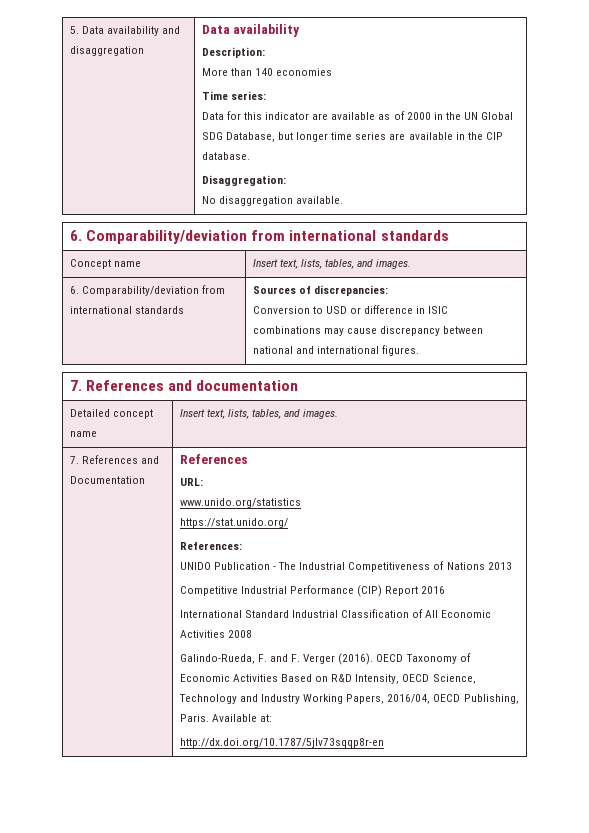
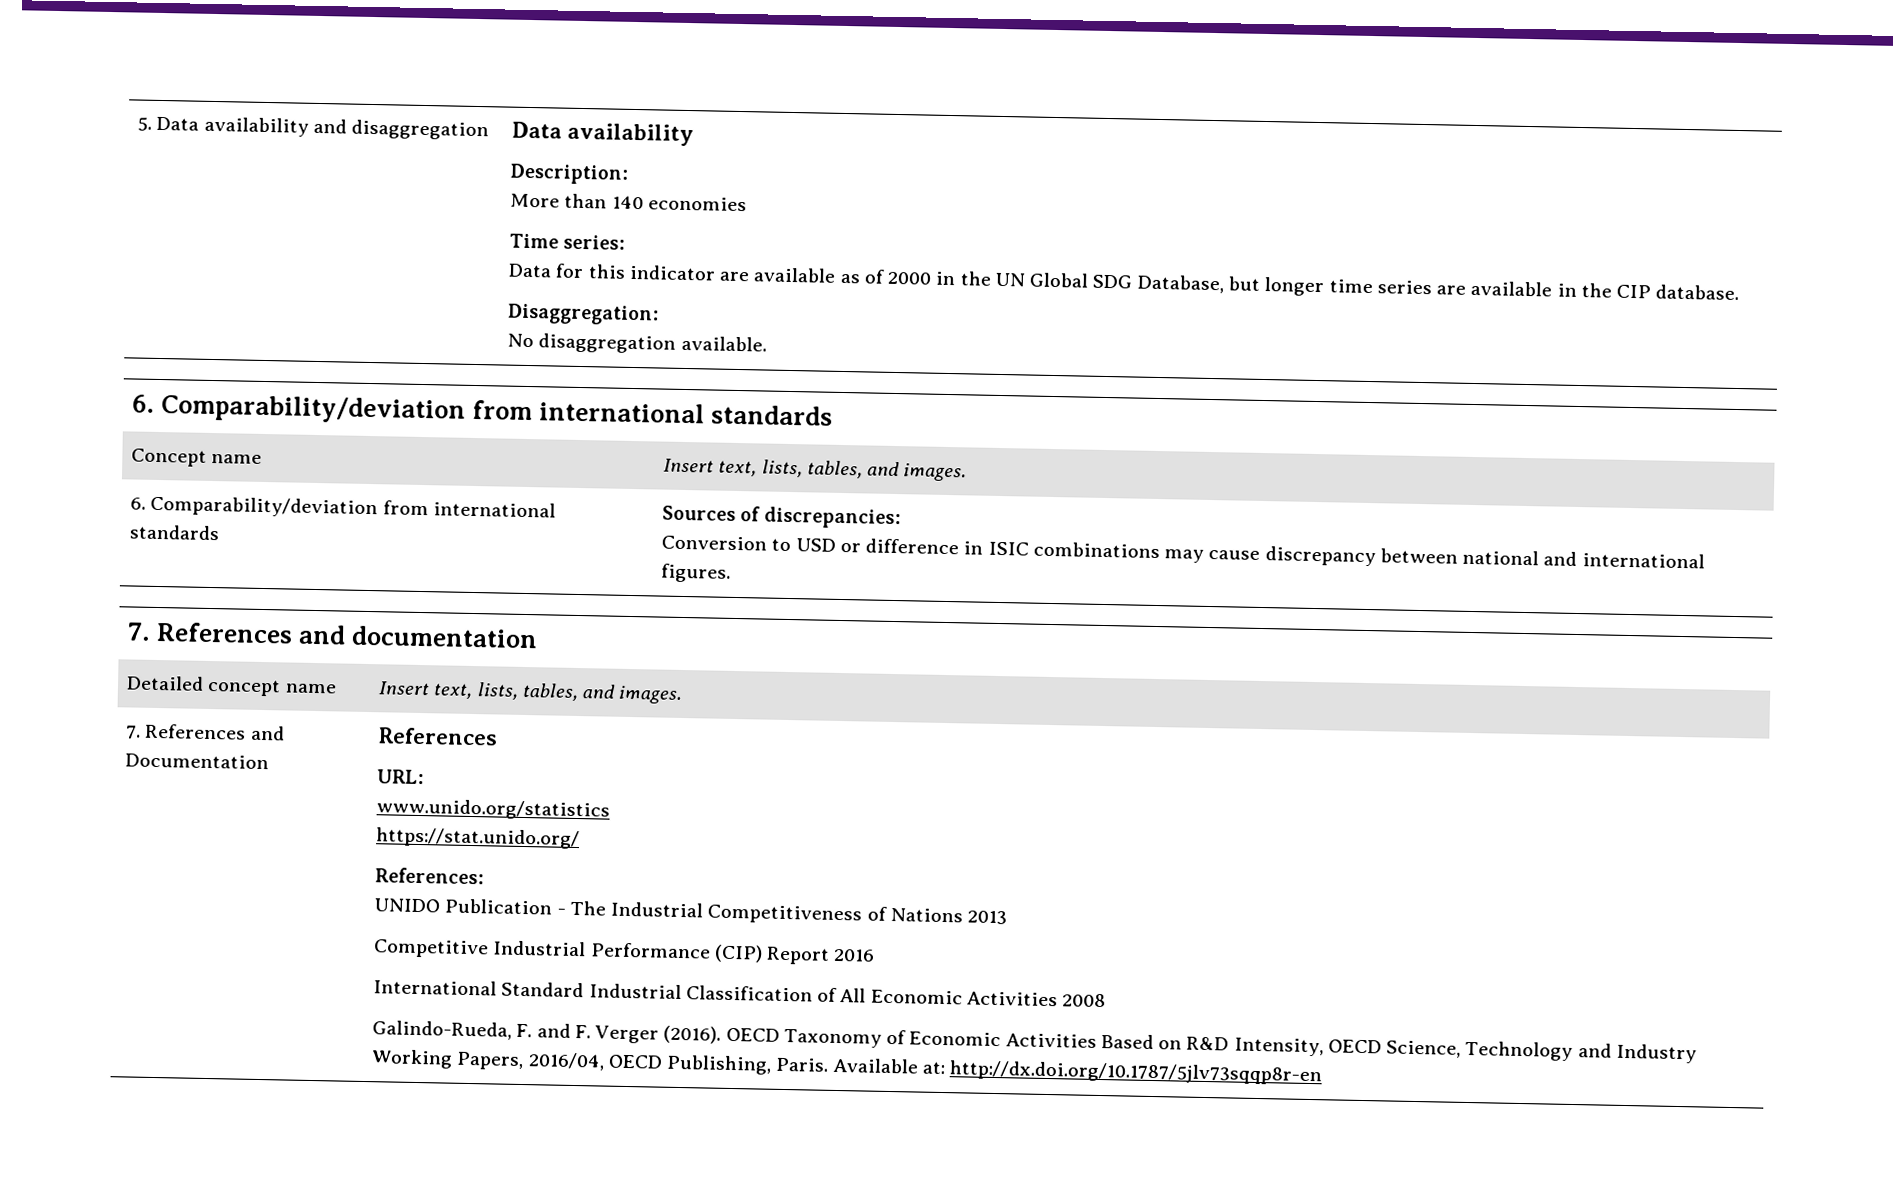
- Available at:
- http://dx.doi.org/10.1787/5jlv73sqqp8r-en
+ Available at: http://dx.doi.org/10.1787/5jlv73sqqp8r-en

